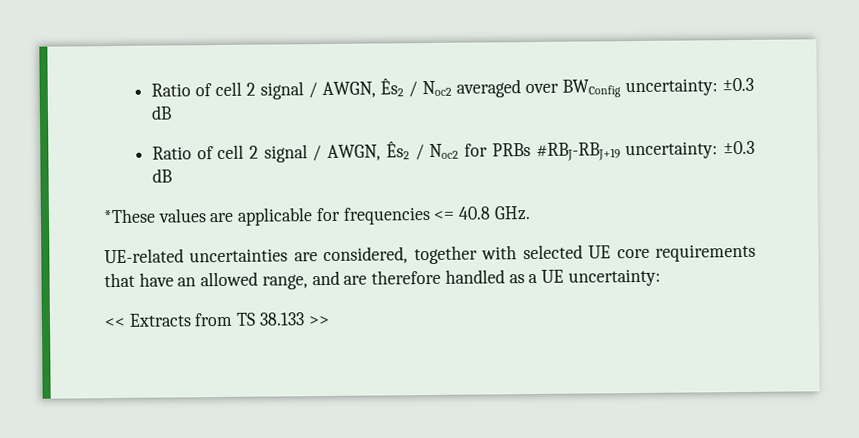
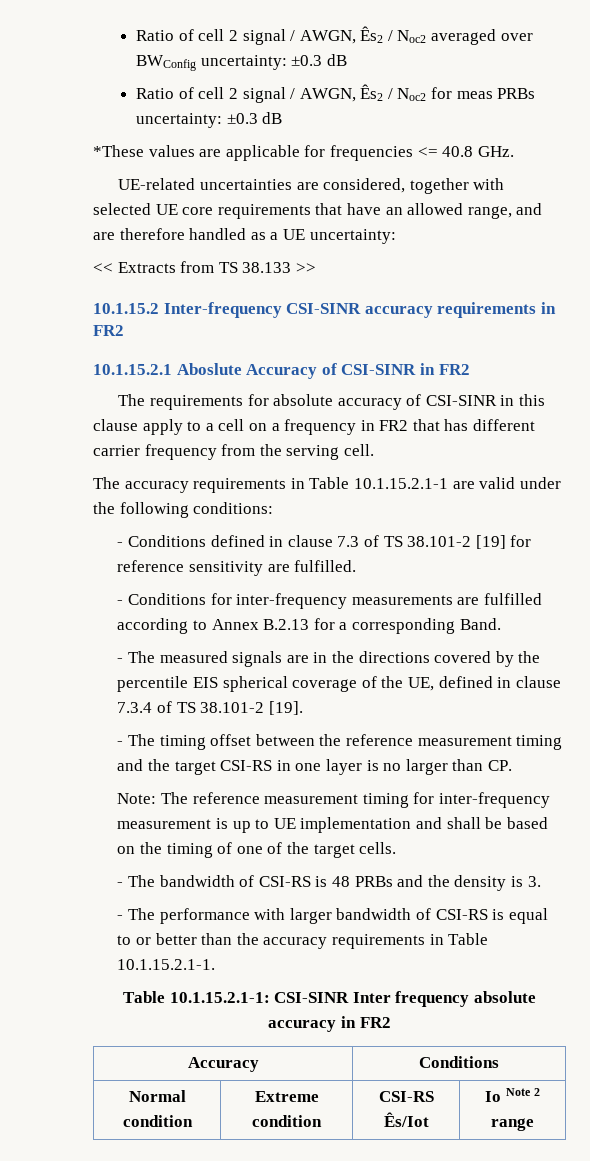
- Ratio of cell 2 signal / AWGN, Ês2 / Noc2 for PRBs #RBJ-RBJ+19 uncertainty: ±0.3 dB
+ Ratio of cell 2 signal / AWGN, Ês2 / Noc2 for meas PRBs uncertainty: ±0.3 dB
+ 10.1.15.2 Inter-frequency CSI-SINR accuracy requirements in FR2
+ 10.1.15.2.1 Aboslute Accuracy of CSI-SINR in FR2
+ The requirements for absolute accuracy of CSI-SINR in this clause apply to a cell on a frequency in FR2 that has different carrier frequency from the serving cell.
+ The accuracy requirements in Table 10.1.15.2.1-1 are valid under the following conditions:
+ - Conditions defined in clause 7.3 of TS 38.101-2 [19] for reference sensitivity are fulfilled.
+ - Conditions for inter-frequency measurements are fulfilled according to Annex B.2.13 for a corresponding Band.
+ - The measured signals are in the directions covered by the percentile EIS spherical coverage of the UE, defined in clause 7.3.4 of TS 38.101-2 [19].
+ - The timing offset between the reference measurement timing and the target CSI-RS in one layer is no larger than CP.
+ Note: The reference measurement timing for inter-frequency measurement is up to UE implementation and shall be based on the timing of one of the target cells.
+ - The bandwidth of CSI-RS is 48 PRBs and the density is 3.
+ - The performance with larger bandwidth of CSI-RS is equal to or better than the accuracy requirements in Table 10.1.15.2.1-1.
+ Table 10.1.15.2.1-1: CSI-SINR Inter frequency absolute accuracy in FR2
+ Accuracy | Conditions
+ Normal condition | Extreme condition | CSI-RS Ês/Iot | Io Note 2 range

